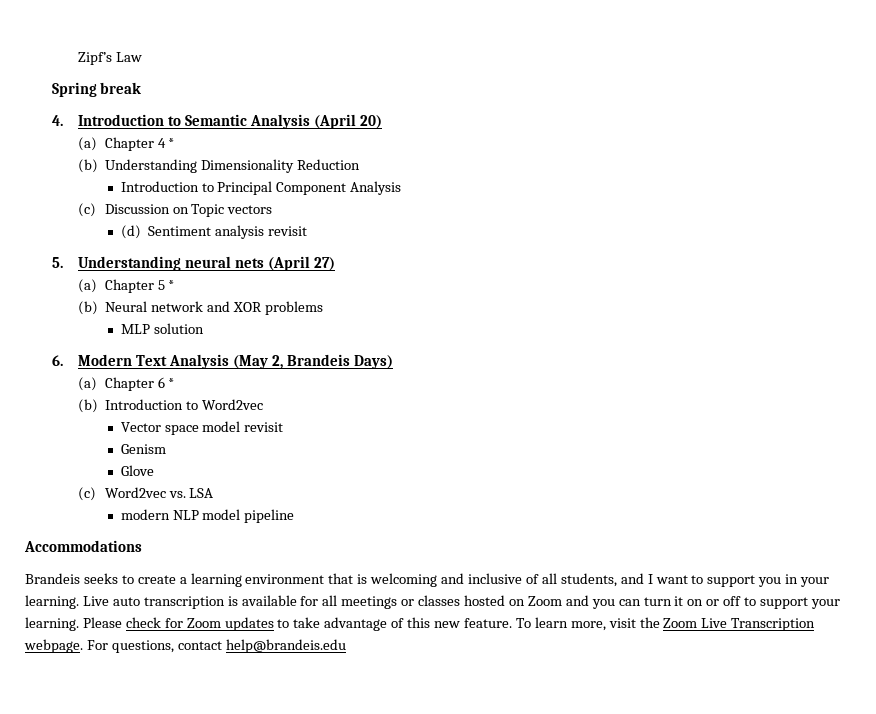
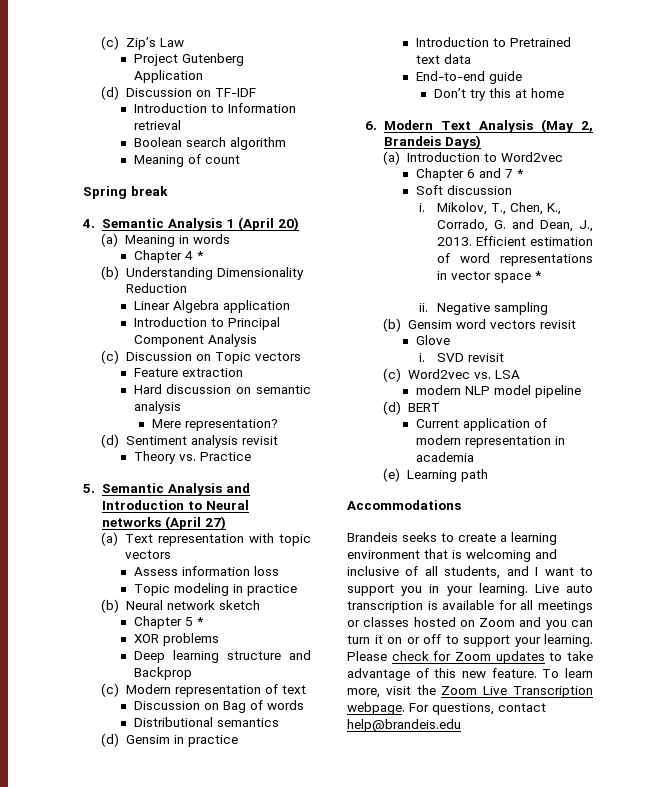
- Zipf’s Law
+ (c) Zip’s Law
+ Project Gutenberg Application
+ (d) Discussion on TF-IDF
+ Introduction to Information retrieval
+ Boolean search algorithm
+ Meaning of count
- 4. Introduction to Semantic Analysis (April 20)
+ 4. Semantic Analysis 1 (April 20)
- (a) Chapter 4 *
+ (a) Meaning in words
+ Chapter 4 *
+ Linear Algebra application
+ Feature extraction
+ Hard discussion on semantic analysis
+ Mere representation?
  (d) Sentiment analysis revisit
- 5. Understanding neural nets (April 27)
- (a) Chapter 5 *
- (b) Neural network and XOR problems
- MLP solution
+ Theory vs. Practice
+ 5. Semantic Analysis and Introduction to Neural networks (April 27)
+ (a) Text representation with topic vectors
+ Assess information loss
+ Topic modeling in practice
+ (b) Neural network sketch
+ Chapter 5 *
+ XOR problems
+ Deep learning structure and Backprop
+ (c) Modern representation of text
+ Discussion on Bag of words
+ Distributional semantics
+ (d) Gensim in practice
+ Introduction to Pretrained text data
+ End-to-end guide
+ Don’t try this at home
- (a) Chapter 6 *
- (b) Introduction to Word2vec
+ (a) Introduction to Word2vec
- Vector space model revisit
- Genism
+ Chapter 6 and 7 *
+ Soft discussion
+ i. Mikolov, T., Chen, K., Corrado, G. and Dean, J., 2013. Efficient estimation of word representations in vector space *
+ ii. Negative sampling
+ (b) Gensim word vectors revisit
  Glove
+ i. SVD revisit
+ (d) BERT
+ Current application of modern representation in academia
+ (e) Learning path

